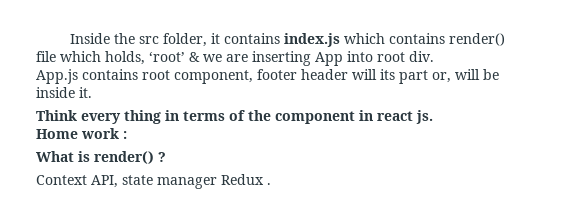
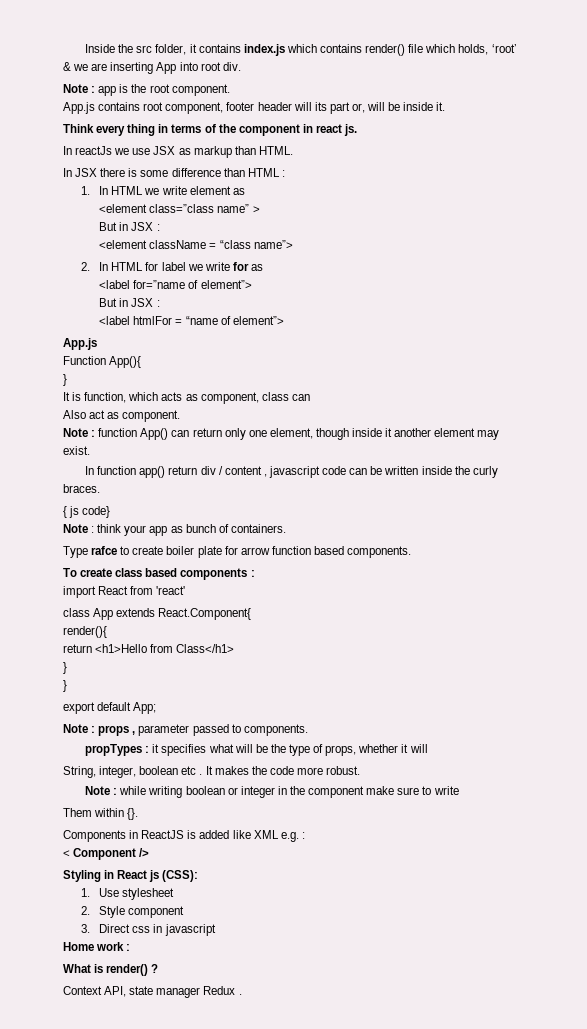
+ Note : app is the root component.
+ In reactJs we use JSX as markup than HTML.
+ In JSX there is some difference than HTML :
+ 1. In HTML we write element as
+ <element class=”class name” >
+ But in JSX :
+ <element className = “class name”>
+ 2. In HTML for label we write for as
+ <label for=”name of element”>
+ But in JSX :
+ <label htmlFor = “name of element”>
+ App.js
+ Function App(){
+ }
+ It is function, which acts as component, class can
+ Also act as component.
+ Note : function App() can return only one element, though inside it another element may exist.
+ In function app() return div / content , javascript code can be written inside the curly braces.
+ { js code}
+ Note : think your app as bunch of containers.
+ Type rafce to create boiler plate for arrow function based components.
+ To create class based components :
+ import React from 'react'
+ class App extends React.Component{
+ render(){
+ return <h1>Hello from Class</h1>
+ }
+ }
+ export default App;
+ Note : props , parameter passed to components.
+ propTypes : it specifies what will be the type of props, whether it will
+ String, integer, boolean etc . It makes the code more robust.
+ Note : while writing boolean or integer in the component make sure to write
+ Them within {}.
+ Components in ReactJS is added like XML e.g. :
+ < Component />
+ Styling in React js (CSS):
+ 1. Use stylesheet
+ 2. Style component
+ 3. Direct css in javascript

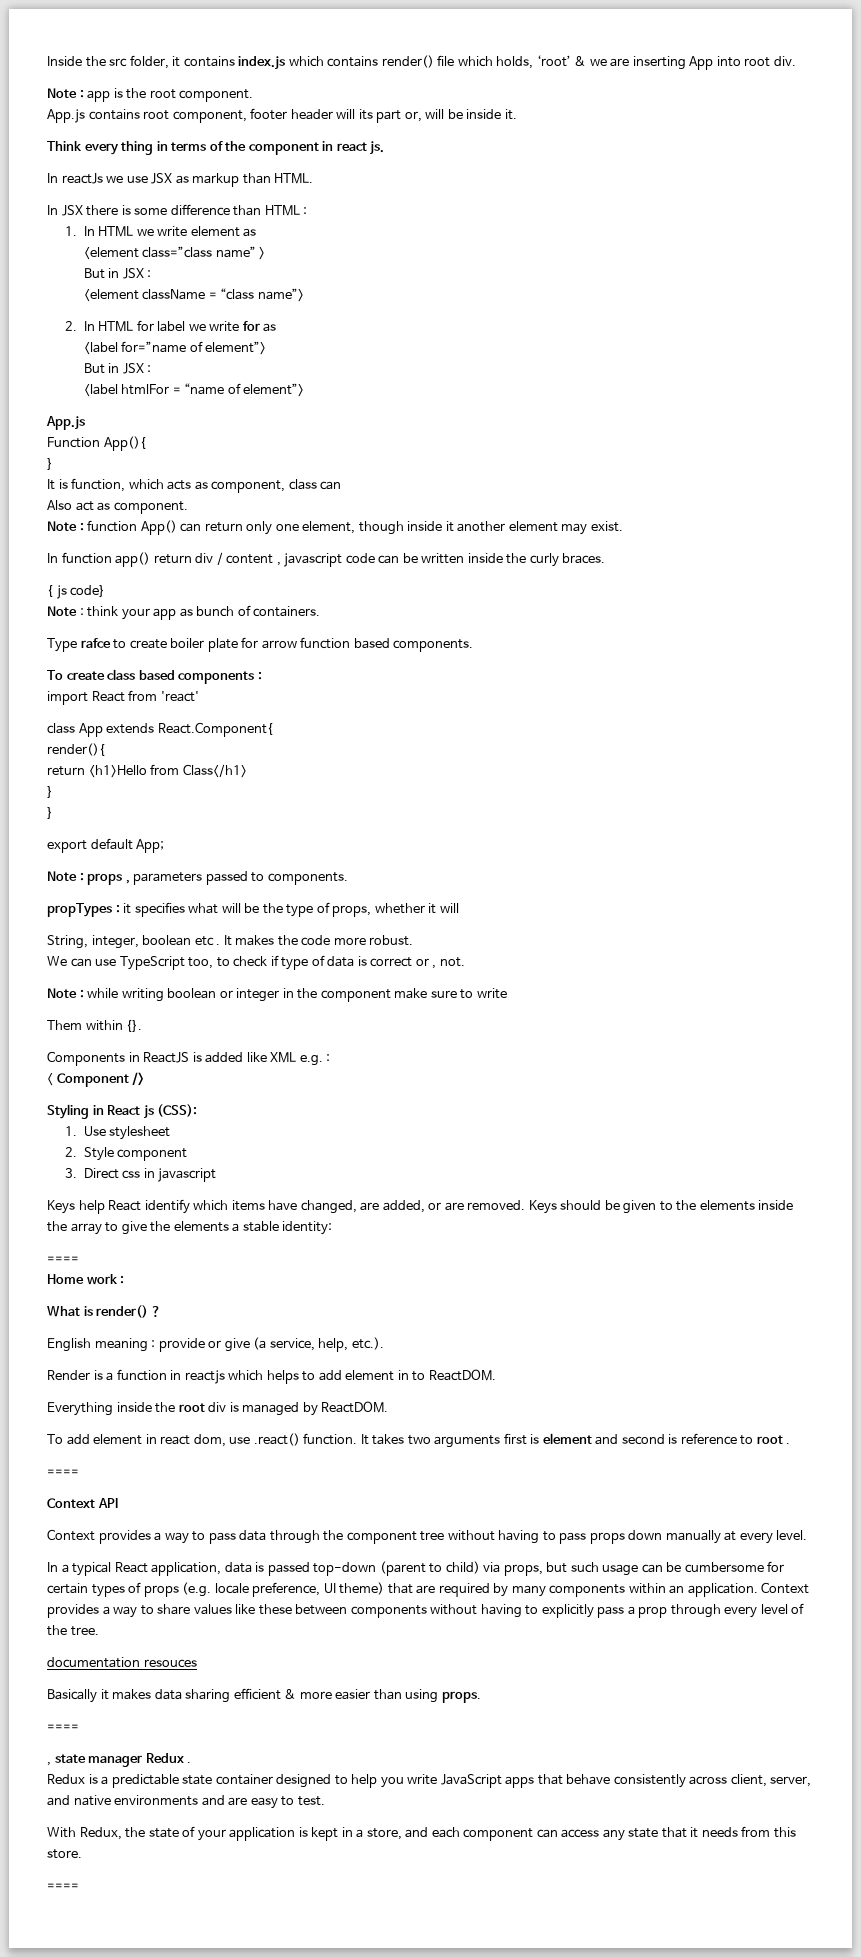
- Note : props , parameter passed to components.
+ Note : props , parameters passed to components.
+ We can use TypeScript too, to check if type of data is correct or , not.
+ Keys help React identify which items have changed, are added, or are removed. Keys should be given to the elements inside the array to give the elements a stable identity:
+ ====
- Context API, state manager Redux .
+ English meaning : provide or give (a service, help, etc.).
+ Render is a function in reactjs which helps to add element in to ReactDOM.
+ Everything inside the root div is managed by ReactDOM.
+ To add element in react dom, use .react() function. It takes two arguments first is element and second is reference to root .
+ ====
+ Context API
+ Context provides a way to pass data through the component tree without having to pass props down manually at every level.
+ In a typical React application, data is passed top-down (parent to child) via props, but such usage can be cumbersome for certain types of props (e.g. locale preference, UI theme) that are required by many components within an application. Context provides a way to share values like these between components without having to explicitly pass a prop through every level of the tree.
+ documentation resouces
+ Basically it makes data sharing efficient & more easier than using props.
+ ====
+ , state manager Redux .
+ Redux is a predictable state container designed to help you write JavaScript apps that behave consistently across client, server, and native environments and are easy to test.
+ With Redux, the state of your application is kept in a store, and each component can access any state that it needs from this store.
+ ====

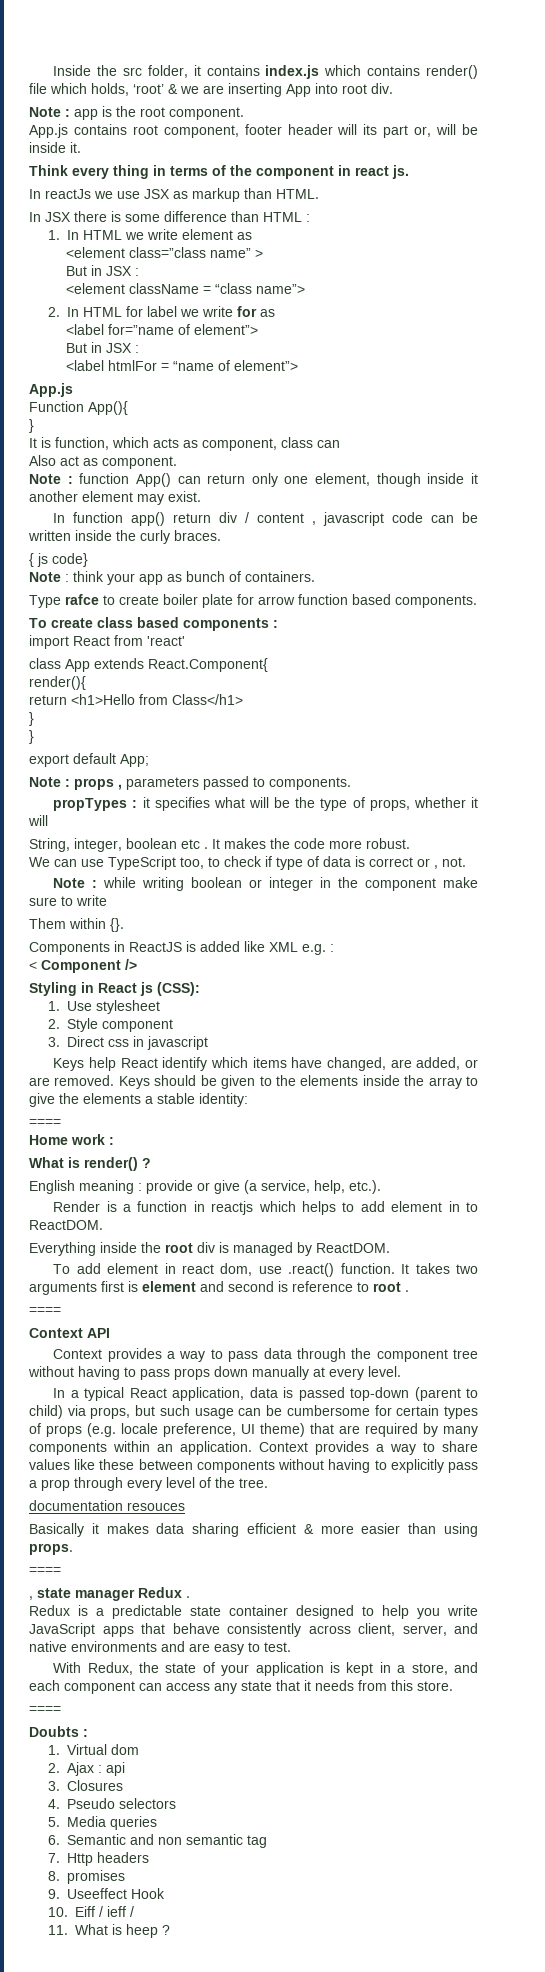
+ Doubts :
+ 1. Virtual dom
+ 2. Ajax : api
+ 3. Closures
+ 4. Pseudo selectors
+ 5. Media queries
+ 6. Semantic and non semantic tag
+ 7. Http headers
+ 8. promises
+ 9. Useeffect Hook
+ 10. Eiff / ieff /
+ 11. What is heep ?

